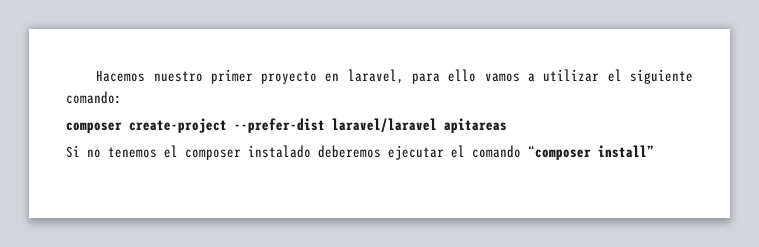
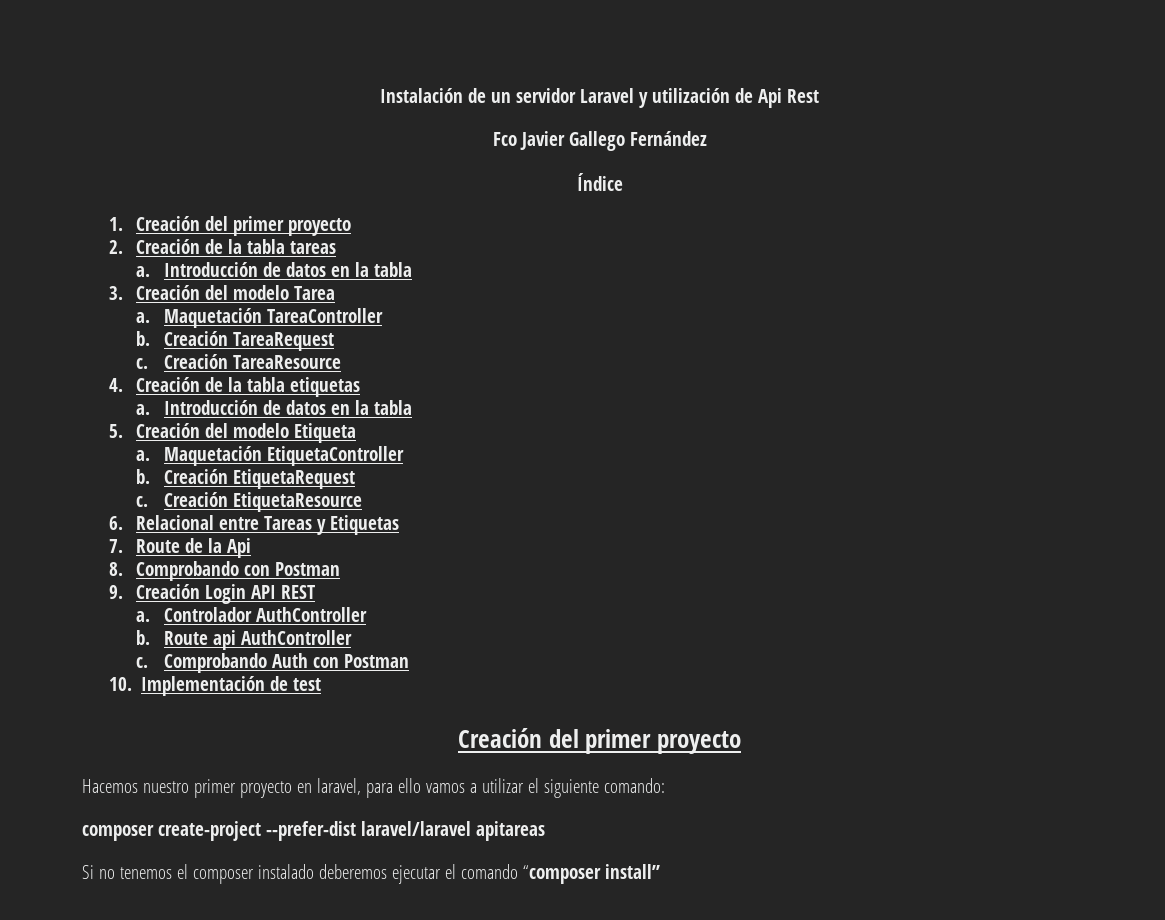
+ Instalación de un servidor Laravel y utilización de Api Rest
+ Fco Javier Gallego Fernández
+ Índice
+ 1. Creación del primer proyecto
+ 2. Creación de la tabla tareas
+ a. Introducción de datos en la tabla
+ 3. Creación del modelo Tarea
+ a. Maquetación TareaController
+ b. Creación TareaRequest
+ c. Creación TareaResource
+ 4. Creación de la tabla etiquetas
+ a. Introducción de datos en la tabla
+ 5. Creación del modelo Etiqueta
+ a. Maquetación EtiquetaController
+ b. Creación EtiquetaRequest
+ c. Creación EtiquetaResource
+ 6. Relacional entre Tareas y Etiquetas
+ 7. Route de la Api
+ 8. Comprobando con Postman
+ 9. Creación Login API REST
+ a. Controlador AuthController
+ b. Route api AuthController
+ c. Comprobando Auth con Postman
+ 10. Implementación de test
+ Creación del primer proyecto

